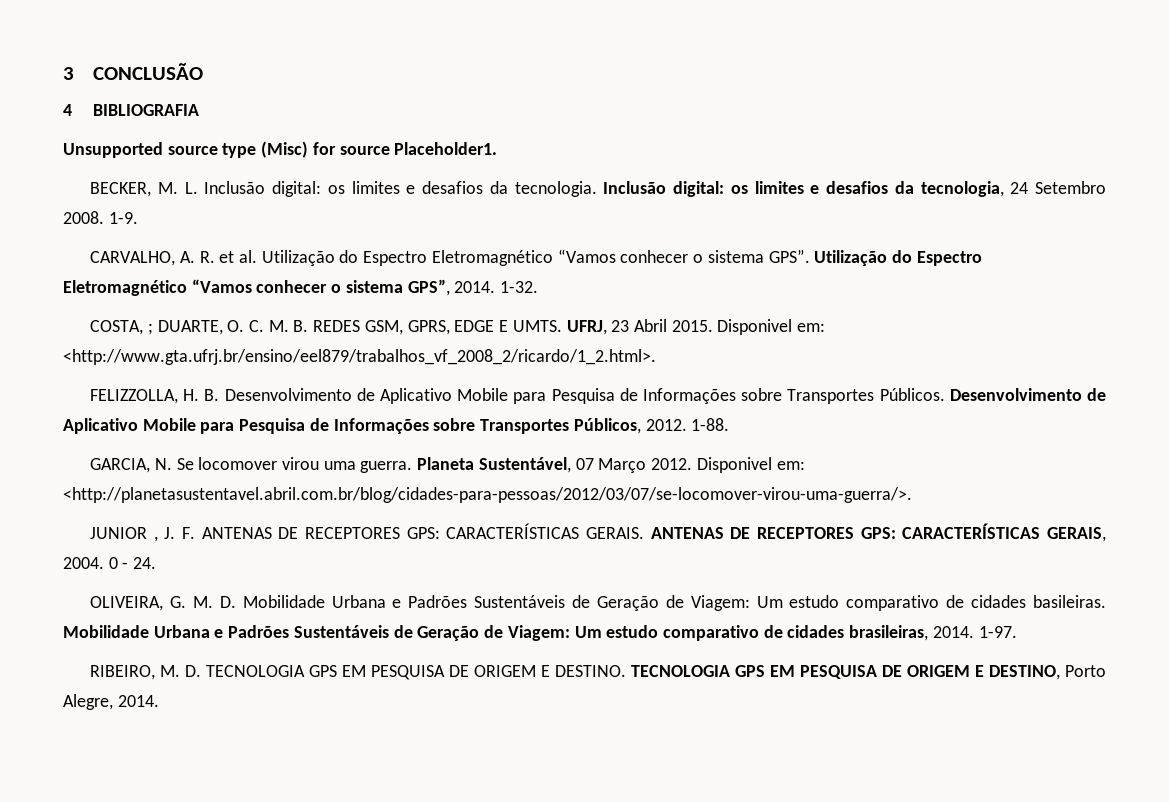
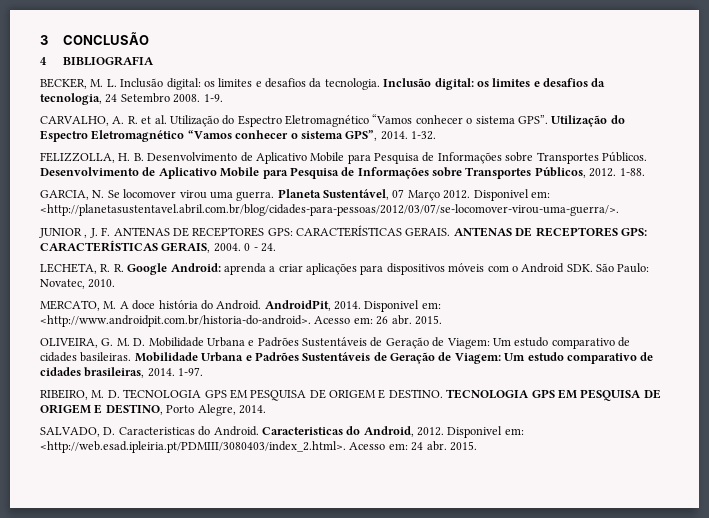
- Unsupported source type (Misc) for source Placeholder1.
- COSTA, ; DUARTE, O. C. M. B. REDES GSM, GPRS, EDGE E UMTS. UFRJ, 23 Abril 2015. Disponivel em: <http://www.gta.ufrj.br/ensino/eel879/trabalhos_vf_2008_2/ricardo/1_2.html>.
+ LECHETA, R. R. Google Android: aprenda a criar aplicações para dispositivos móveis com o Android SDK. São Paulo: Novatec, 2010.
+ MERCATO, M. A doce história do Android. AndroidPit, 2014. Disponivel em: <http://www.androidpit.com.br/historia-do-android>. Acesso em: 26 abr. 2015.
+ SALVADO, D. Caracteristicas do Android. Caracteristicas do Android, 2012. Disponivel em: <http://web.esad.ipleiria.pt/PDMIII/3080403/index_2.html>. Acesso em: 24 abr. 2015.

